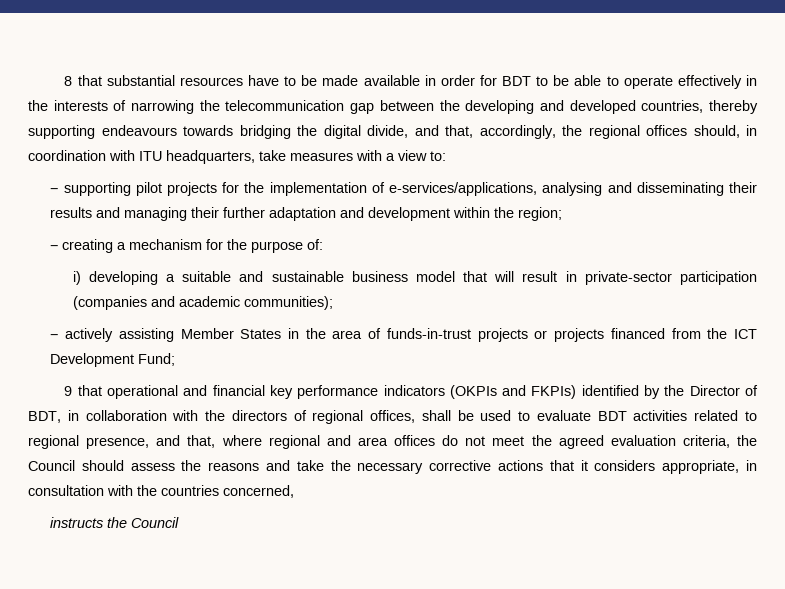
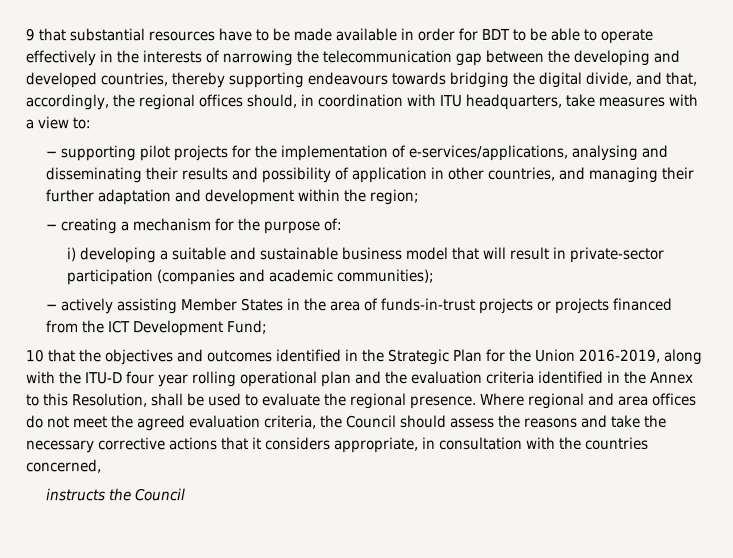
- 8 that substantial resources have to be made available in order for BDT to be able to operate effectively in the interests of narrowing the telecommunication gap between the developing and developed countries, thereby supporting endeavours towards bridging the digital divide, and that, accordingly, the regional offices should, in coordination with ITU headquarters, take measures with a view to:
+ 9 that substantial resources have to be made available in order for BDT to be able to operate effectively in the interests of narrowing the telecommunication gap between the developing and developed countries, thereby supporting endeavours towards bridging the digital divide, and that, accordingly, the regional offices should, in coordination with ITU headquarters, take measures with a view to:
- − supporting pilot projects for the implementation of e-services/applications, analysing and disseminating their results and managing their further adaptation and development within the region;
+ − supporting pilot projects for the implementation of e-services/applications, analysing and disseminating their results and possibility of application in other countries, and managing their further adaptation and development within the region;
- 9 that operational and financial key performance indicators (OKPIs and FKPIs) identified by the Director of BDT, in collaboration with the directors of regional offices, shall be used to evaluate BDT activities related to regional presence, and that, where regional and area offices do not meet the agreed evaluation criteria, the Council should assess the reasons and take the necessary corrective actions that it considers appropriate, in consultation with the countries concerned,
+ 10 that the objectives and outcomes identified in the Strategic Plan for the Union 2016-2019, along with the ITU-D four year rolling operational plan and the evaluation criteria identified in the Annex to this Resolution, shall be used to evaluate the regional presence. Where regional and area offices do not meet the agreed evaluation criteria, the Council should assess the reasons and take the necessary corrective actions that it considers appropriate, in consultation with the countries concerned,

